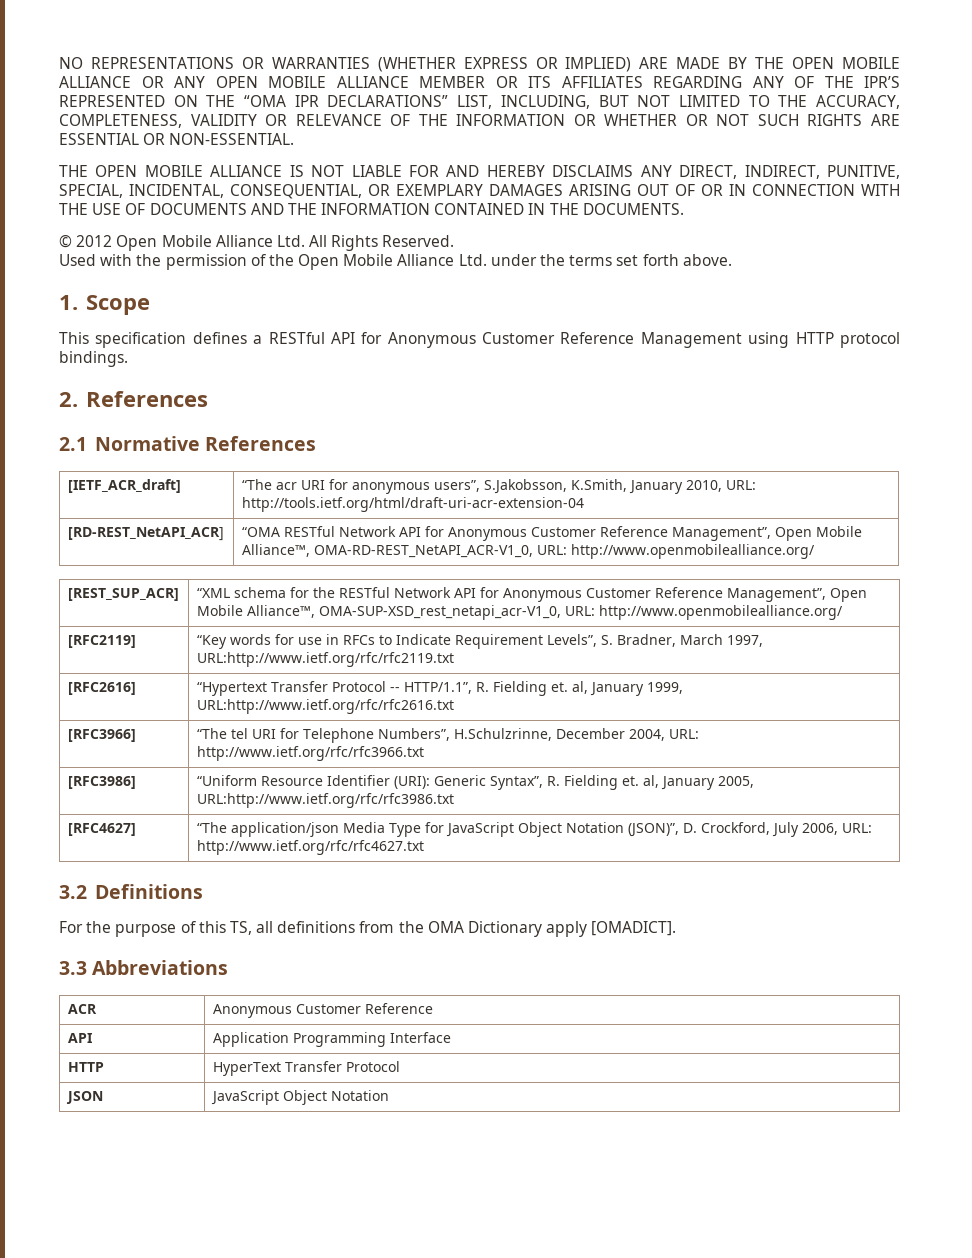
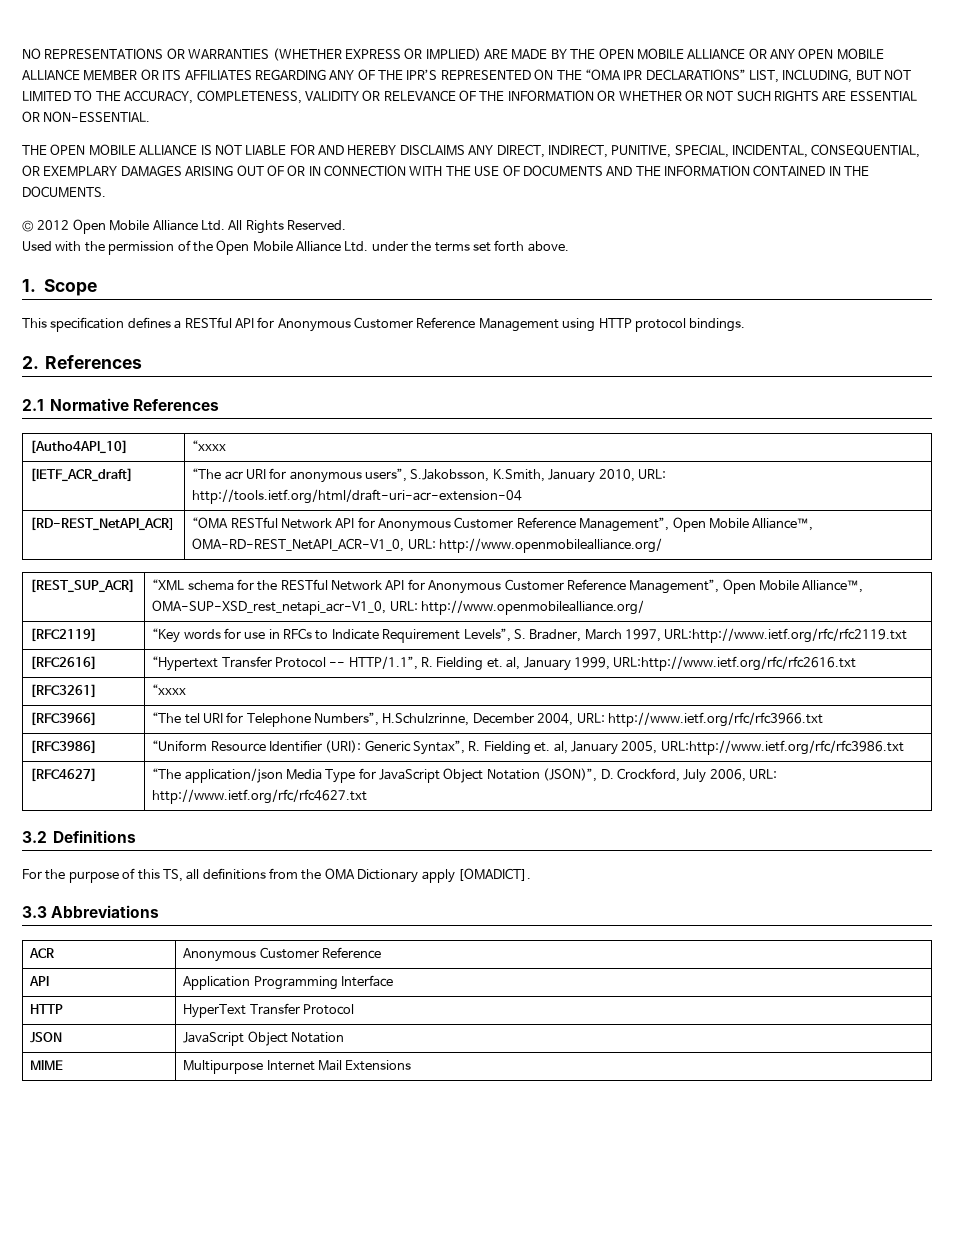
+ [Autho4API_10] | “xxxx
+ [RFC3261] | “xxxx
+ MIME | Multipurpose Internet Mail Extensions

